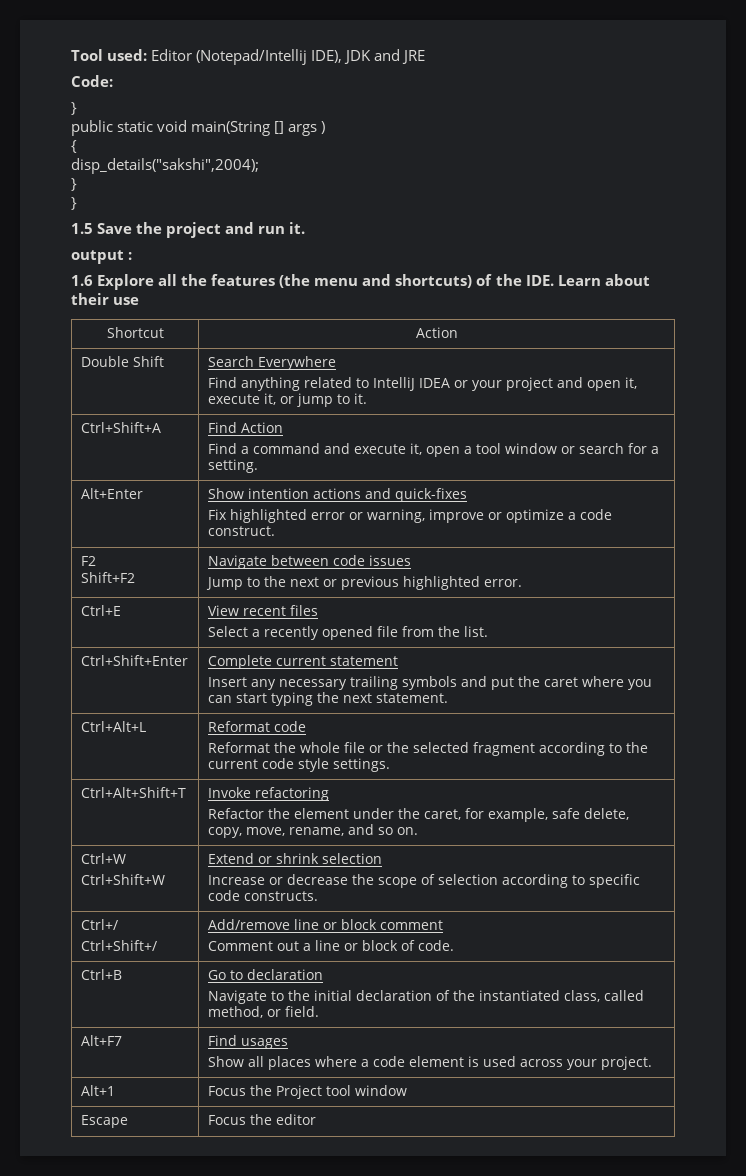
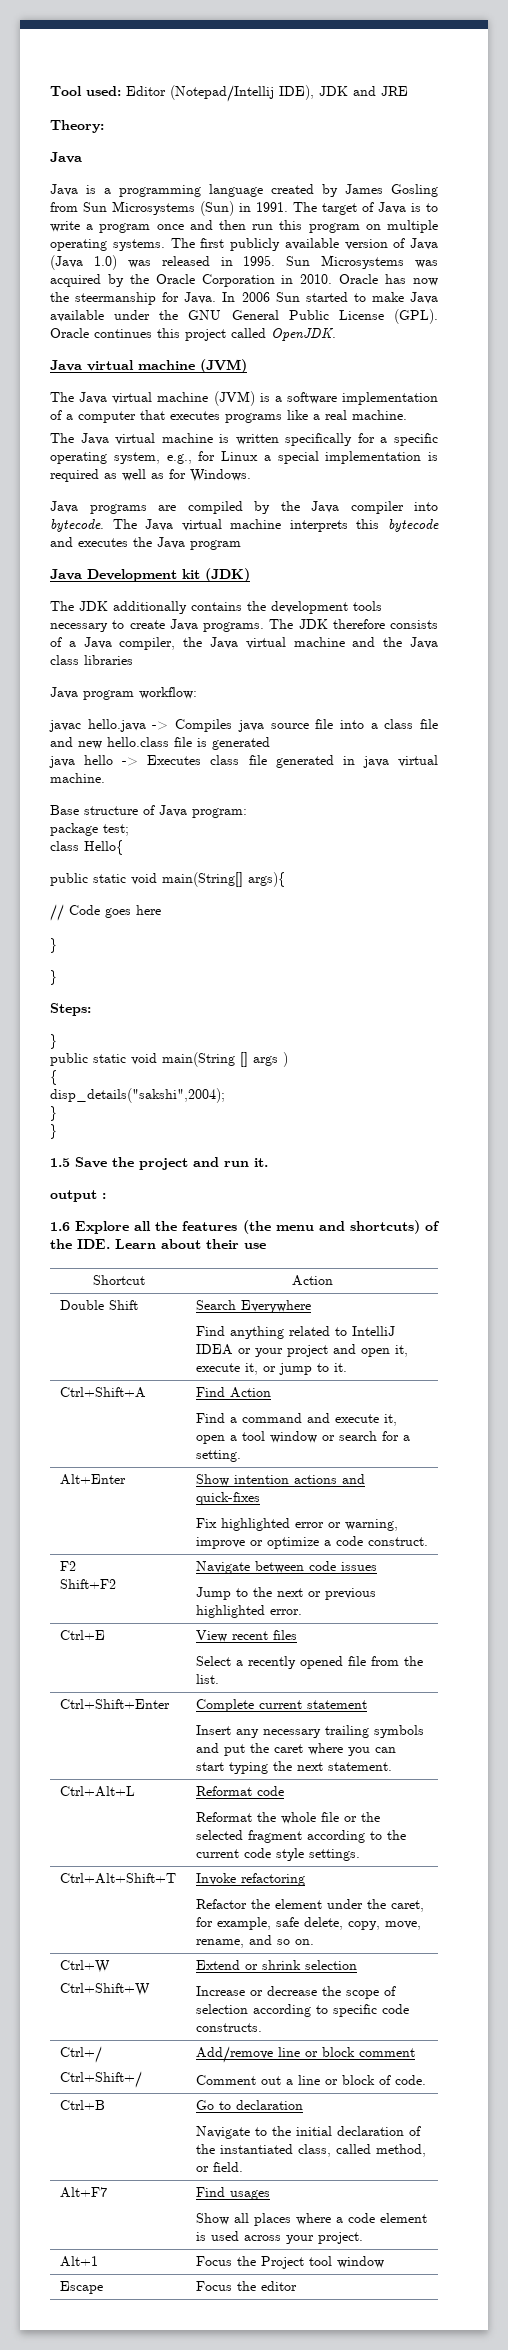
- Code:
+ Theory:
+ Java
+ Java is a programming language created by James Gosling from Sun Microsystems (Sun) in 1991. The target of Java is to write a program once and then run this program on multiple operating systems. The first publicly available version of Java (Java 1.0) was released in 1995. Sun Microsystems was acquired by the Oracle Corporation in 2010. Oracle has now the steermanship for Java. In 2006 Sun started to make Java available under the GNU General Public License (GPL). Oracle continues this project called OpenJDK.
+ Java virtual machine (JVM)
+ The Java virtual machine (JVM) is a software implementation of a computer that executes programs like a real machine.
+ The Java virtual machine is written specifically for a specific operating system, e.g., for Linux a special implementation is required as well as for Windows.
+ Java programs are compiled by the Java compiler into bytecode. The Java virtual machine interprets this bytecode and executes the Java program
+ Java Development kit (JDK)
+ The JDK additionally contains the development tools necessary to create Java programs. The JDK therefore consists of a Java compiler, the Java virtual machine and the Java class libraries
+ Java program workflow:
+ javac hello.java -> Compiles java source file into a class file and new hello.class file is generated
+ java hello -> Executes class file generated in java virtual machine.
+ Base structure of Java program:
+ package test;
+ class Hello{
+ public static void main(String[] args){
+ // Code goes here
+ }
+ }
+ Steps:

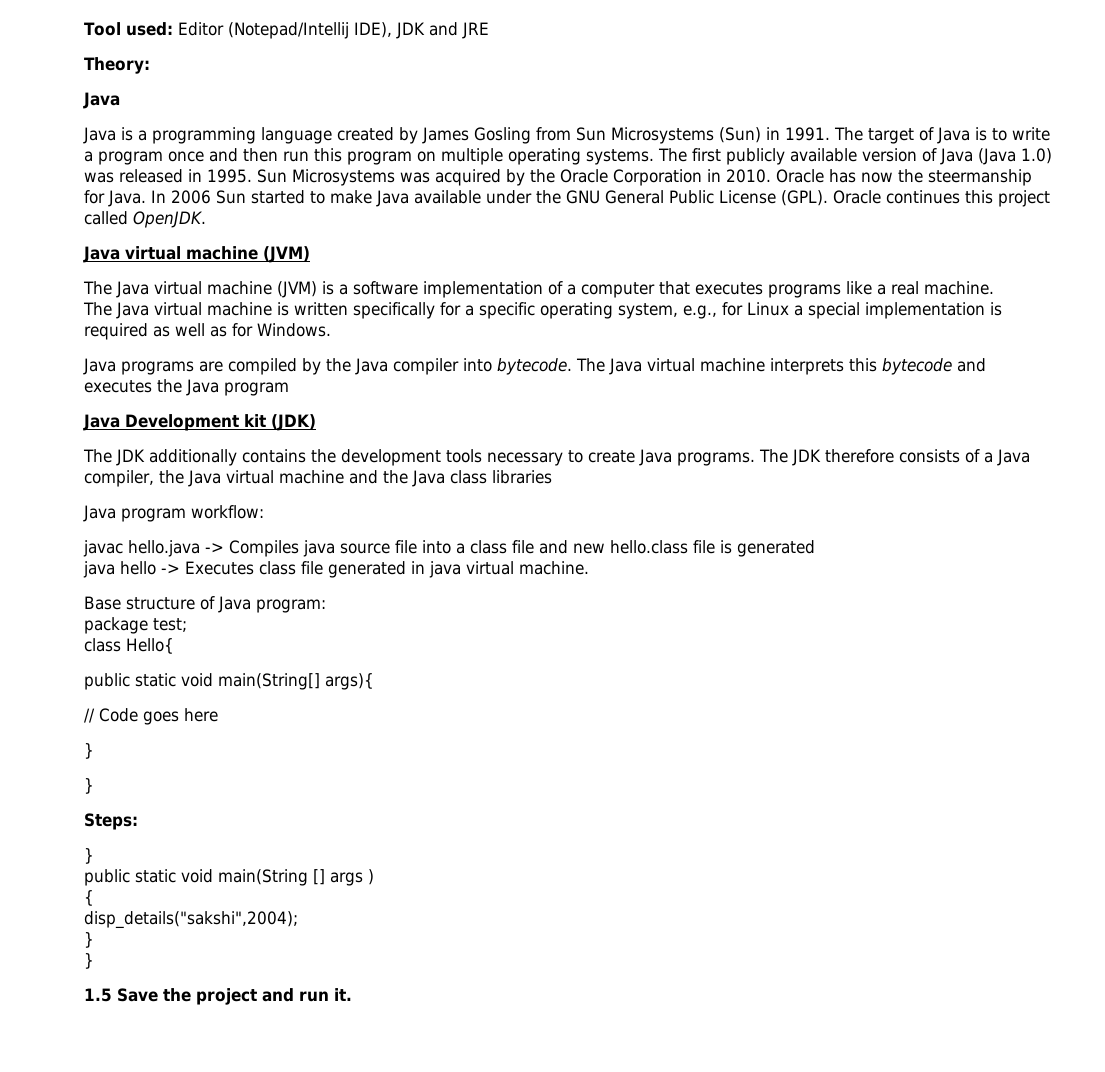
- output :
- 1.6 Explore all the features (the menu and shortcuts) of the IDE. Learn about their use
- Shortcut | Action
- Double Shift | Search Everywhere
- Find anything related to IntelliJ IDEA or your project and open it, execute it, or jump to it.
- Ctrl+Shift+A | Find Action
- Find a command and execute it, open a tool window or search for a setting.
- Alt+Enter | Show intention actions and quick-fixes
- Fix highlighted error or warning, improve or optimize a code construct.
- F2
- Shift+F2 | Navigate between code issues
- Jump to the next or previous highlighted error.
- Ctrl+E | View recent files
- Select a recently opened file from the list.
- Ctrl+Shift+Enter | Complete current statement
- Insert any necessary trailing symbols and put the caret where you can start typing the next statement.
- Ctrl+Alt+L | Reformat code
- Reformat the whole file or the selected fragment according to the current code style settings.
- Ctrl+Alt+Shift+T | Invoke refactoring
- Refactor the element under the caret, for example, safe delete, copy, move, rename, and so on.
- Ctrl+W
- Ctrl+Shift+W | Extend or shrink selection
- Increase or decrease the scope of selection according to specific code constructs.
- Ctrl+/
- Ctrl+Shift+/ | Add/remove line or block comment
- Comment out a line or block of code.
- Ctrl+B | Go to declaration
- Navigate to the initial declaration of the instantiated class, called method, or field.
- Alt+F7 | Find usages
- Show all places where a code element is used across your project.
- Alt+1 | Focus the Project tool window
- Escape | Focus the editor

